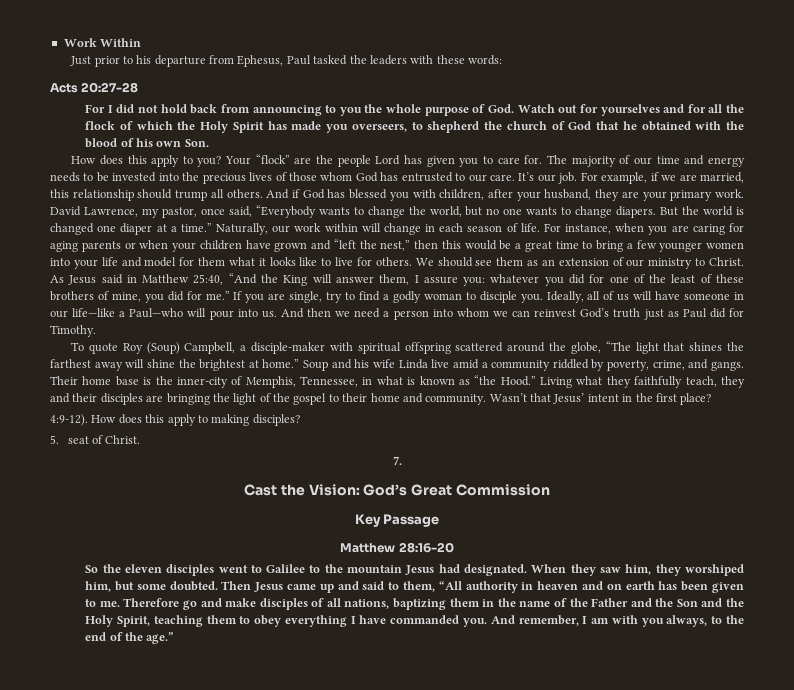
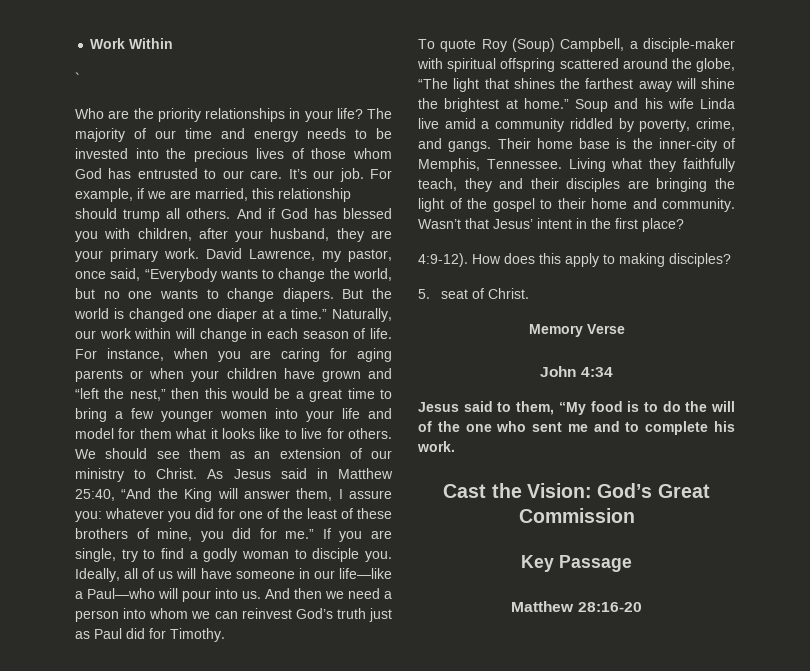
- Just prior to his departure from Ephesus, Paul tasked the leaders with these words:
- Acts 20:27-28
- For I did not hold back from announcing to you the whole purpose of God. Watch out for yourselves and for all the flock of which the Holy Spirit has made you overseers, to shepherd the church of God that he obtained with the blood of his own Son.
- How does this apply to you? Your “flock” are the people Lord has given you to care for.
+ `
+ Who are the priority relationships in your life?
- Their home base is the inner-city of Memphis, Tennessee, in what is known as “the Hood.”
+ Their home base is the inner-city of Memphis, Tennessee.
- 7.
+ Memory Verse
+ John 4:34
+ Jesus said to them, “My food is to do the will of the one who sent me and to complete his work.
- So the eleven disciples went to Galilee to the mountain Jesus had designated. When they saw him, they worshiped him, but some doubted. Then Jesus came up and said to them, “All authority in heaven and on earth has been given to me. Therefore go and make disciples of all nations, baptizing them in the name of the Father and the Son and the Holy Spirit, teaching them to obey everything I have commanded you. And remember, I am with you always, to the end of the age.”

